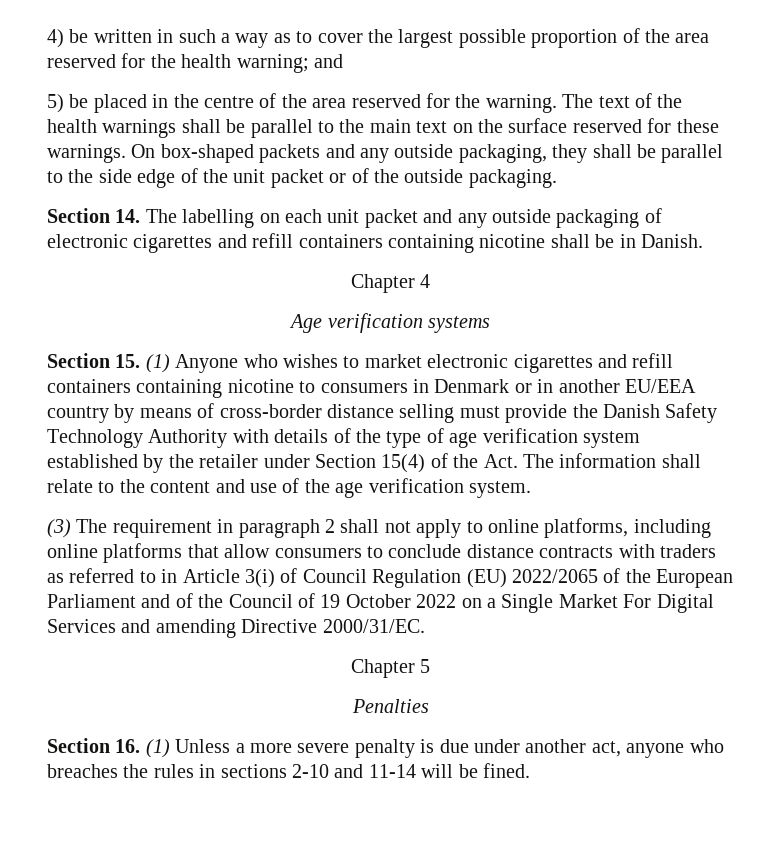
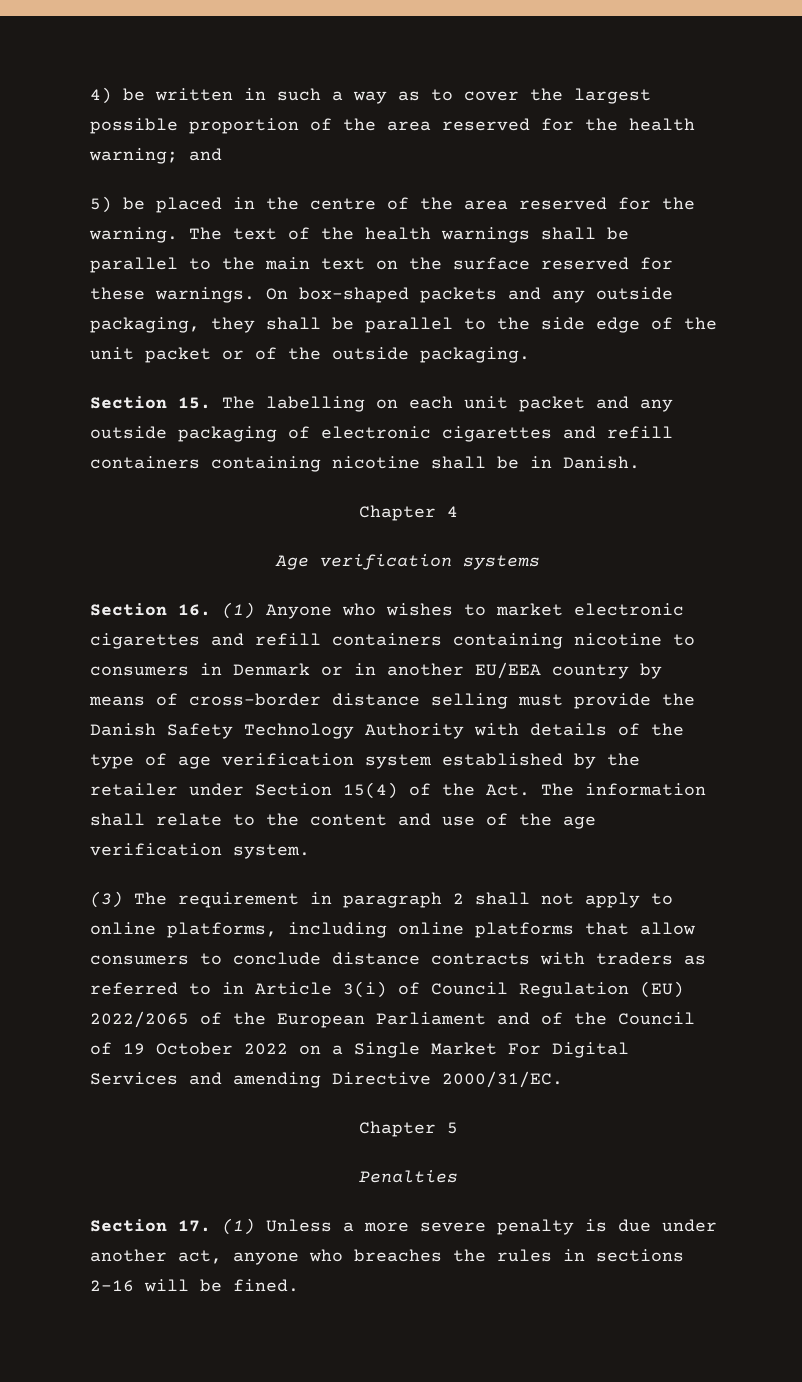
- Section 14. The labelling on each unit packet and any outside packaging of electronic cigarettes and refill containers containing nicotine shall be in Danish.
+ Section 15. The labelling on each unit packet and any outside packaging of electronic cigarettes and refill containers containing nicotine shall be in Danish.
- Section 15. (1) Anyone who wishes to market electronic cigarettes and refill containers containing nicotine to consumers in Denmark or in another EU/EEA country by means of cross-border distance selling must provide the Danish Safety Technology Authority with details of the type of age verification system established by the retailer under Section 15(4) of the Act. The information shall relate to the content and use of the age verification system.
+ Section 16. (1) Anyone who wishes to market electronic cigarettes and refill containers containing nicotine to consumers in Denmark or in another EU/EEA country by means of cross-border distance selling must provide the Danish Safety Technology Authority with details of the type of age verification system established by the retailer under Section 15(4) of the Act. The information shall relate to the content and use of the age verification system.
- Section 16. (1) Unless a more severe penalty is due under another act, anyone who breaches the rules in sections 2-10 and 11-14 will be fined.
+ Section 17. (1) Unless a more severe penalty is due under another act, anyone who breaches the rules in sections 2-16 will be fined.

